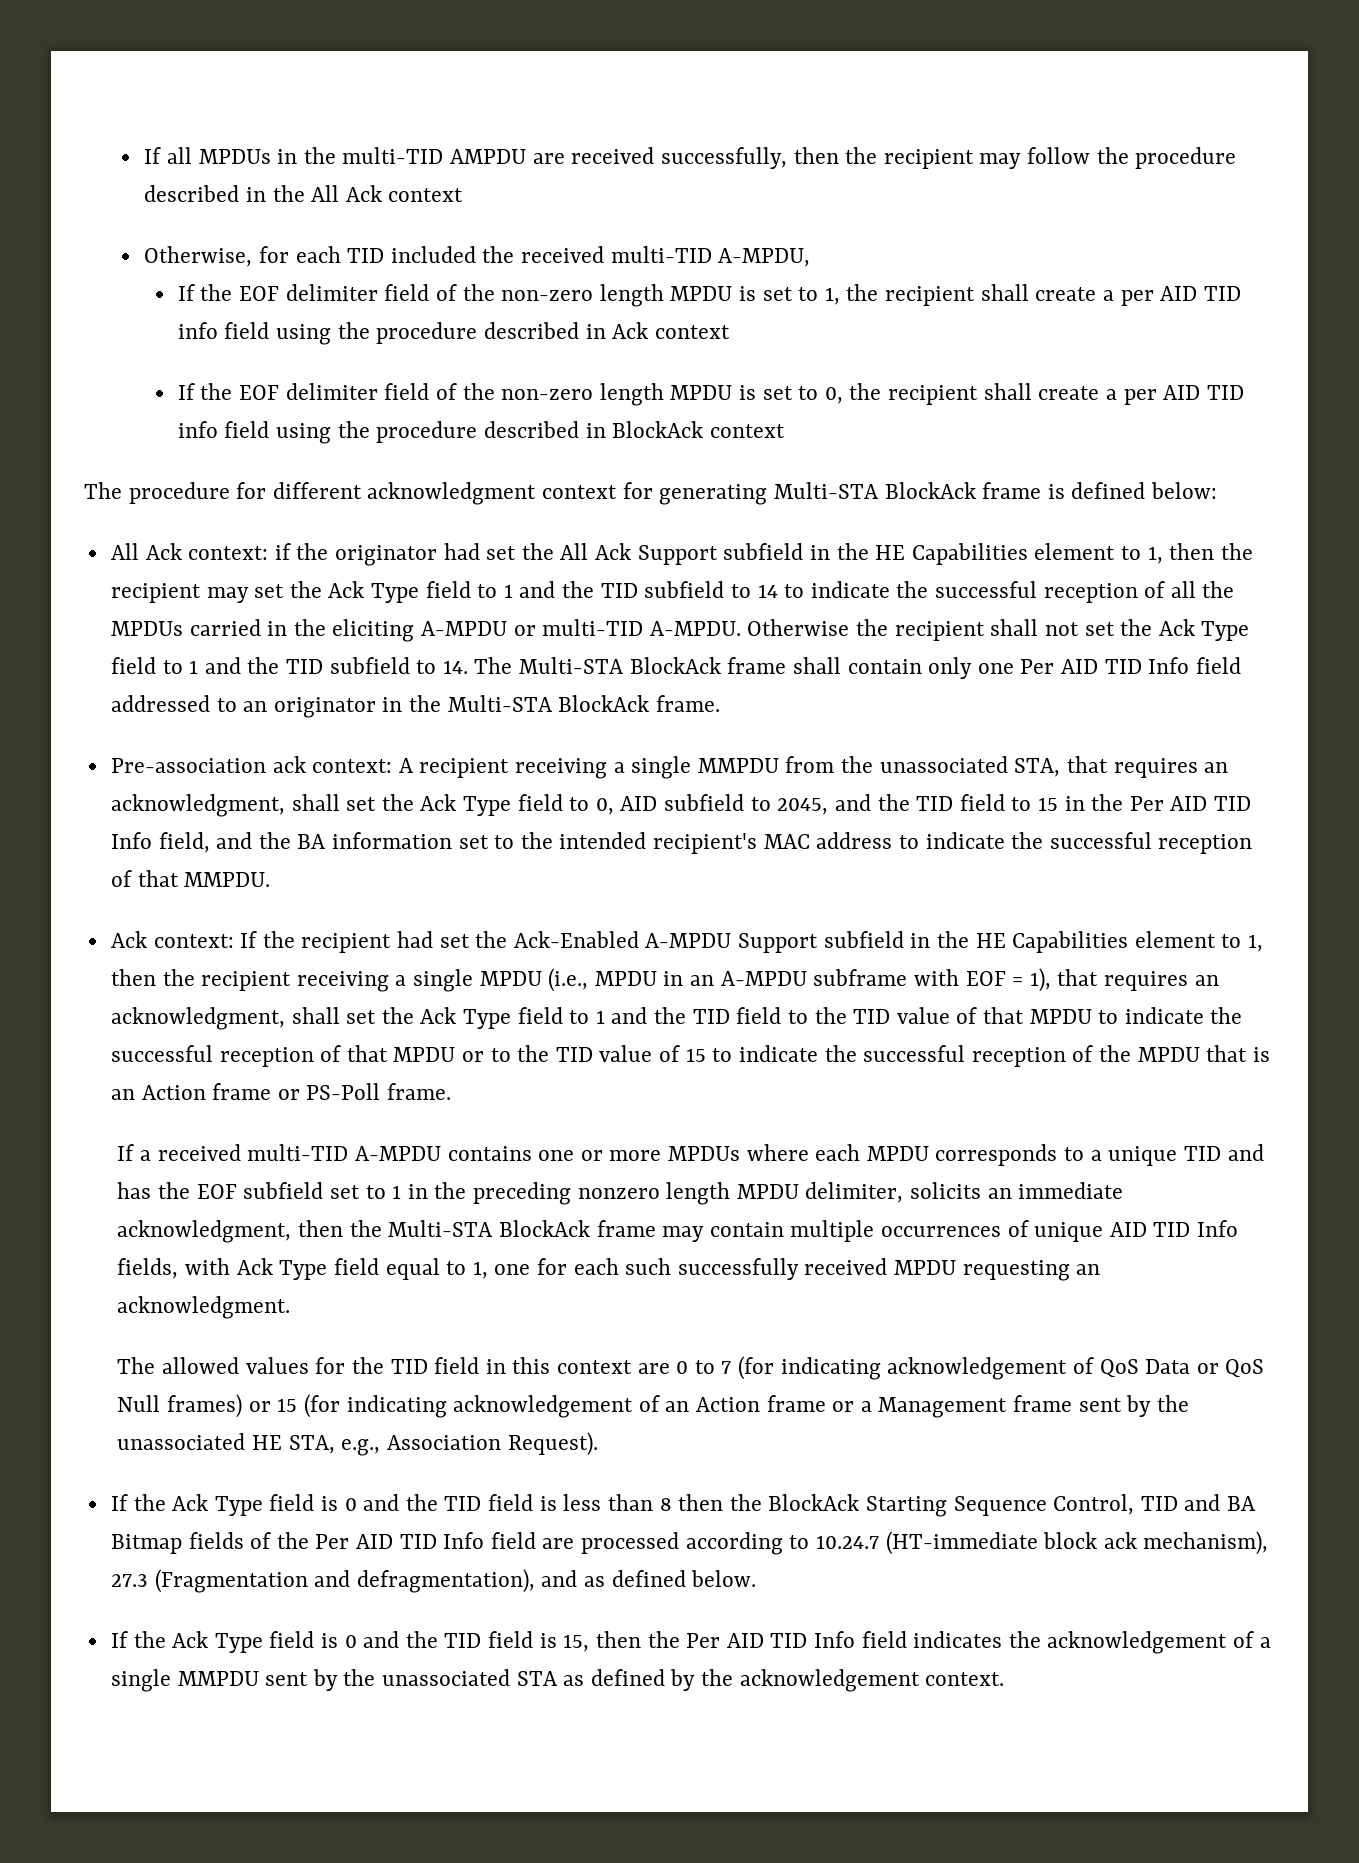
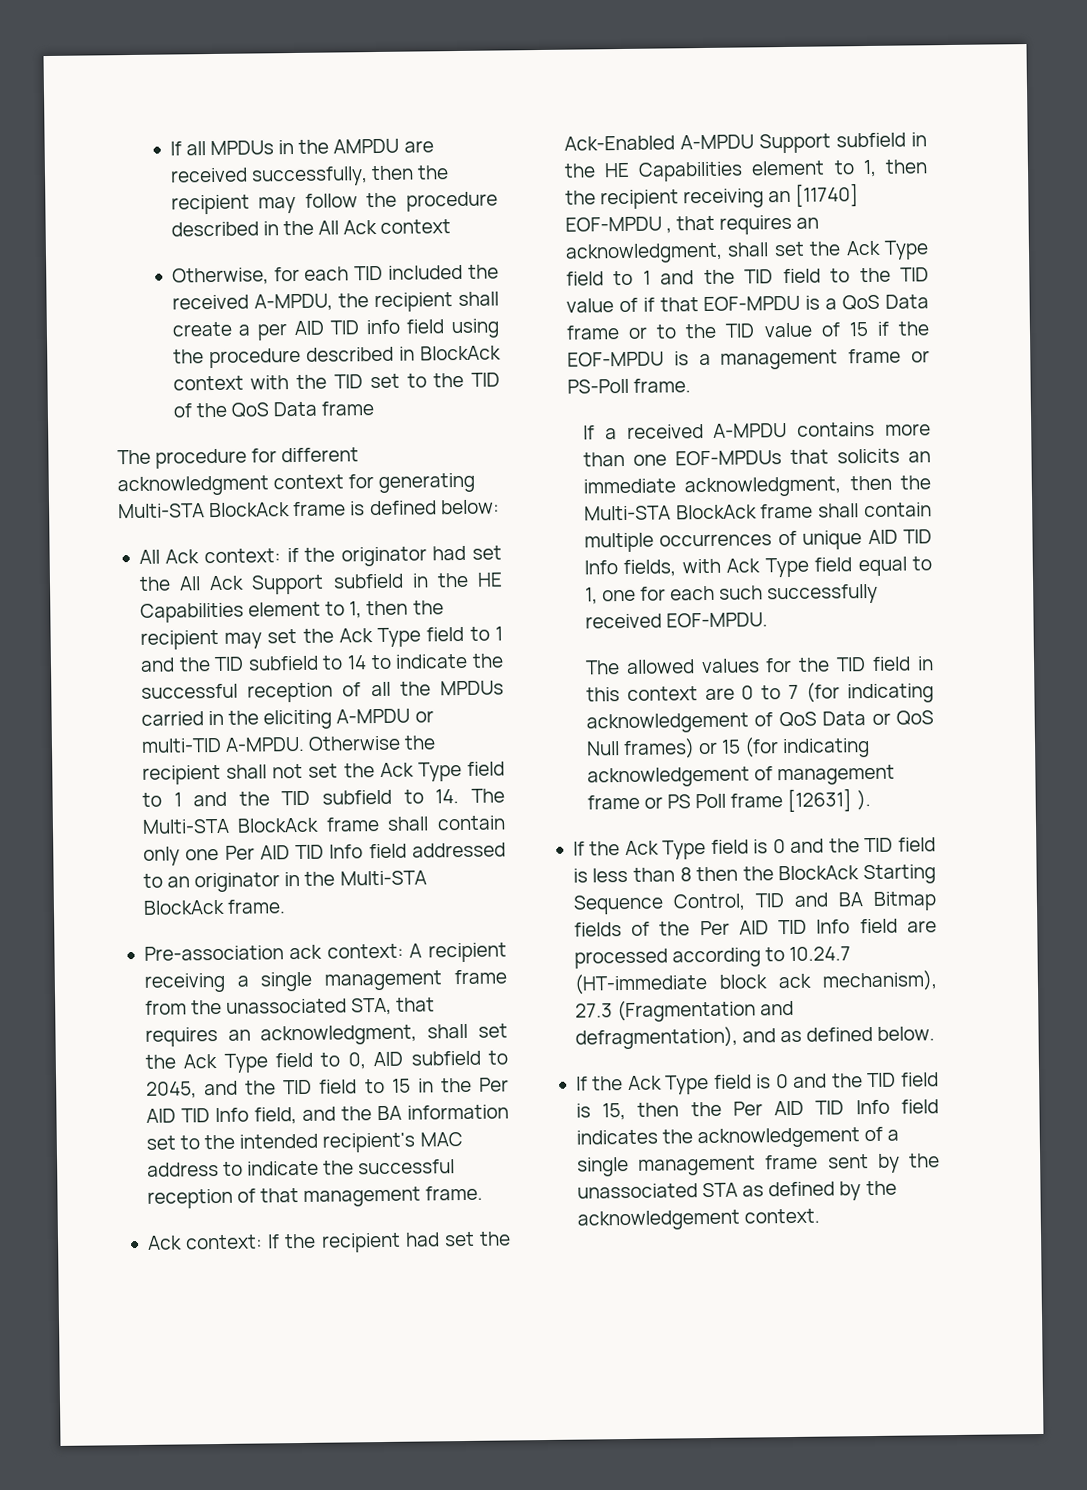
- If all MPDUs in the multi-TID AMPDU are received successfully, then the recipient may follow the procedure described in the All Ack context
+ If all MPDUs in the AMPDU are received successfully, then the recipient may follow the procedure described in the All Ack context
- Otherwise, for each TID included the received multi-TID A-MPDU,
- If the EOF delimiter field of the non-zero length MPDU is set to 1, the recipient shall create a per AID TID info field using the procedure described in Ack context
- If the EOF delimiter field of the non-zero length MPDU is set to 0, the recipient shall create a per AID TID info field using the procedure described in BlockAck context
+ Otherwise, for each TID included the received A-MPDU, the recipient shall create a per AID TID info field using the procedure described in BlockAck context with the TID set to the TID of the QoS Data frame
- Pre-association ack context: A recipient receiving a single MMPDU from the unassociated STA, that requires an acknowledgment, shall set the Ack Type field to 0, AID subfield to 2045, and the TID field to 15 in the Per AID TID Info field, and the BA information set to the intended recipient's MAC address to indicate the successful reception of that MMPDU.
+ Pre-association ack context: A recipient receiving a single management frame from the unassociated STA, that requires an acknowledgment, shall set the Ack Type field to 0, AID subfield to 2045, and the TID field to 15 in the Per AID TID Info field, and the BA information set to the intended recipient's MAC address to indicate the successful reception of that management frame.
- Ack context: If the recipient had set the Ack-Enabled A-MPDU Support subfield in the HE Capabilities element to 1, then the recipient receiving a single MPDU (i.e., MPDU in an A-MPDU subframe with EOF = 1), that requires an acknowledgment, shall set the Ack Type field to 1 and the TID field to the TID value of that MPDU to indicate the successful reception of that MPDU or to the TID value of 15 to indicate the successful reception of the MPDU that is an Action frame or PS-Poll frame.
+ Ack context: If the recipient had set the Ack-Enabled A-MPDU Support subfield in the HE Capabilities element to 1, then the recipient receiving an [11740] EOF-MPDU , that requires an acknowledgment, shall set the Ack Type field to 1 and the TID field to the TID value of if that EOF-MPDU is a QoS Data frame or to the TID value of 15 if the EOF-MPDU is a management frame or PS-Poll frame.
- If a received multi-TID A-MPDU contains one or more MPDUs where each MPDU corresponds to a unique TID and has the EOF subfield set to 1 in the preceding nonzero length MPDU delimiter, solicits an immediate acknowledgment, then the Multi-STA BlockAck frame may contain multiple occurrences of unique AID TID Info fields, with Ack Type field equal to 1, one for each such successfully received MPDU requesting an acknowledgment.
+ If a received A-MPDU contains more than one EOF-MPDUs that solicits an immediate acknowledgment, then the Multi-STA BlockAck frame shall contain multiple occurrences of unique AID TID Info fields, with Ack Type field equal to 1, one for each such successfully received EOF-MPDU.
- The allowed values for the TID field in this context are 0 to 7 (for indicating acknowledgement of QoS Data or QoS Null frames) or 15 (for indicating acknowledgement of an Action frame or a Management frame sent by the unassociated HE STA, e.g., Association Request).
+ The allowed values for the TID field in this context are 0 to 7 (for indicating acknowledgement of QoS Data or QoS Null frames) or 15 (for indicating acknowledgement of management frame or PS Poll frame [12631] ).
- If the Ack Type field is 0 and the TID field is 15, then the Per AID TID Info field indicates the acknowledgement of a single MMPDU sent by the unassociated STA as defined by the acknowledgement context.
+ If the Ack Type field is 0 and the TID field is 15, then the Per AID TID Info field indicates the acknowledgement of a single management frame sent by the unassociated STA as defined by the acknowledgement context.

